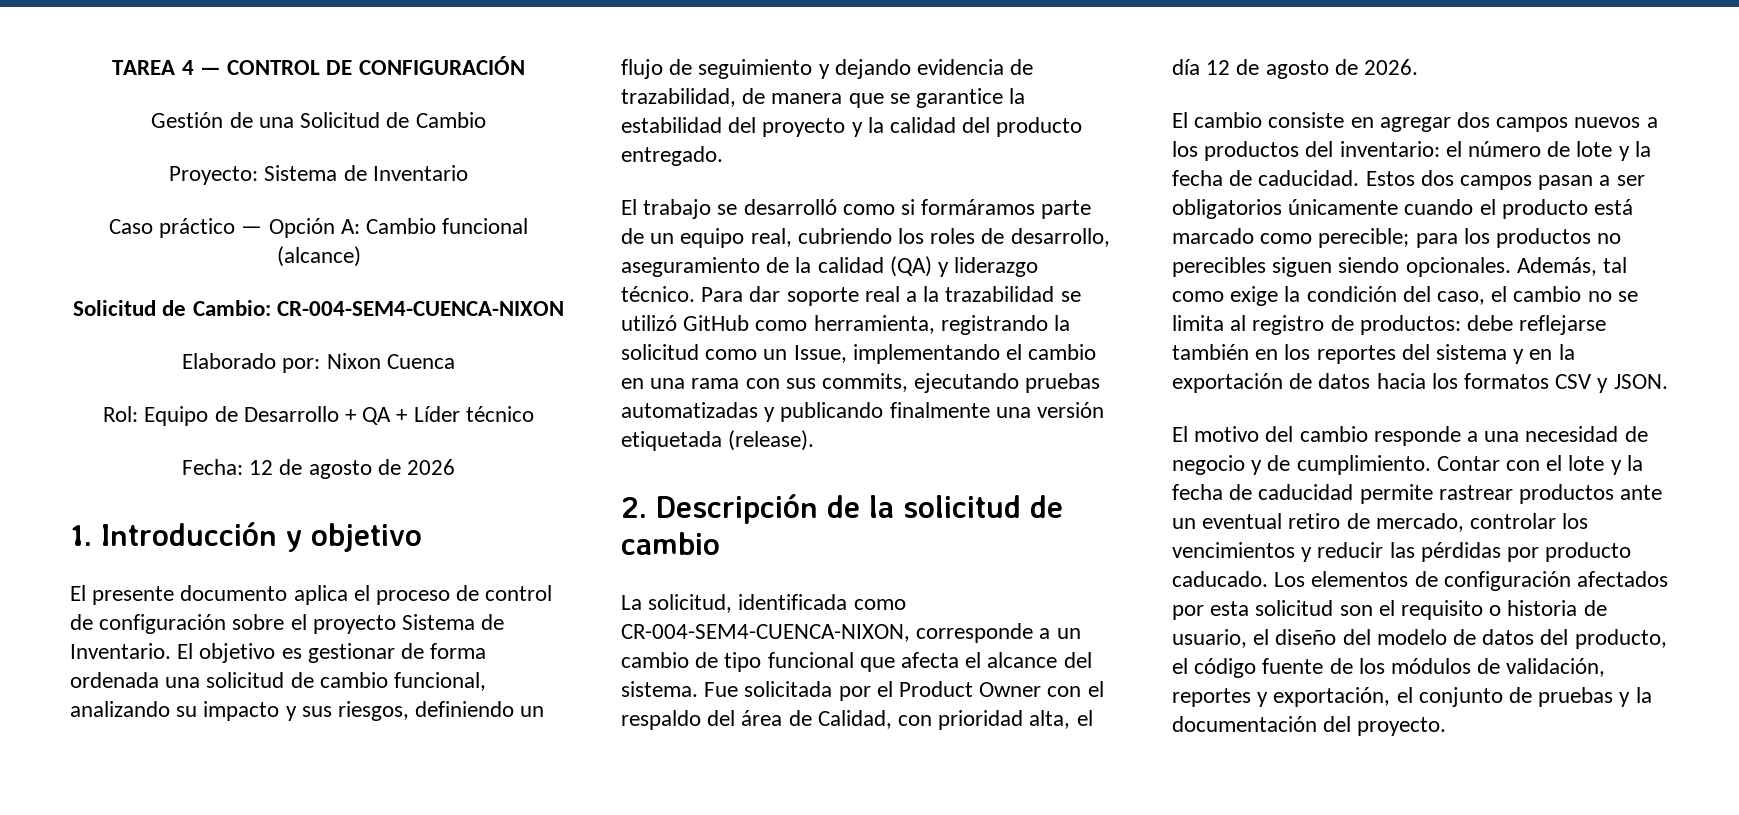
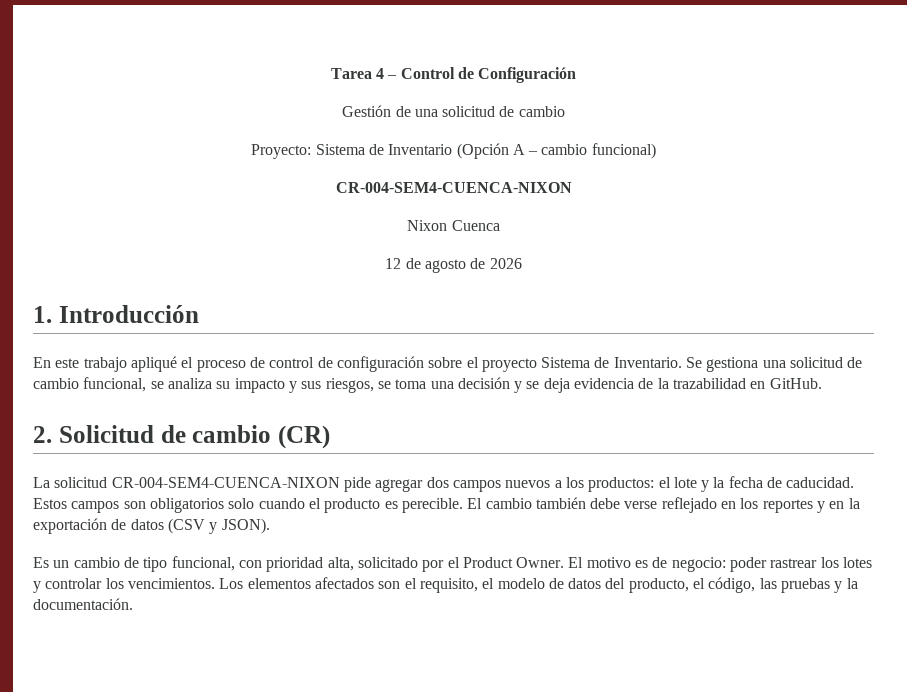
- TAREA 4 — CONTROL DE CONFIGURACIÓN
+ Tarea 4 – Control de Configuración
- Gestión de una Solicitud de Cambio
+ Gestión de una solicitud de cambio
- Proyecto: Sistema de Inventario
- Caso práctico — Opción A: Cambio funcional (alcance)
- Solicitud de Cambio: CR-004-SEM4-CUENCA-NIXON
+ Proyecto: Sistema de Inventario (Opción A – cambio funcional)
+ CR-004-SEM4-CUENCA-NIXON
- Elaborado por: Nixon Cuenca
+ Nixon Cuenca
- Rol: Equipo de Desarrollo + QA + Líder técnico
- Fecha: 12 de agosto de 2026
+ 12 de agosto de 2026
- 1. Introducción y objetivo
- El presente documento aplica el proceso de control de configuración sobre el proyecto Sistema de Inventario.
+ 1. Introducción
+ En este trabajo apliqué el proceso de control de configuración sobre el proyecto Sistema de Inventario.
- El objetivo es gestionar de forma ordenada una solicitud de cambio funcional, analizando su impacto y sus riesgos, definiendo un flujo de seguimiento y dejando evidencia de trazabilidad, de manera que se garantice la estabilidad del proyecto y la calidad del producto entregado.
- El trabajo se desarrolló como si formáramos parte de un equipo real, cubriendo los roles de desarrollo, aseguramiento de la calidad (QA) y liderazgo técnico. Para dar soporte real a la trazabilidad se utilizó GitHub como herramienta, registrando la solicitud como un Issue, implementando el cambio en una rama con sus commits, ejecutando pruebas automatizadas y publicando finalmente una versión etiquetada (release).
- 2. Descripción de la solicitud de cambio
+ Se gestiona una solicitud de cambio funcional, se analiza su impacto y sus riesgos, se toma una decisión y se deja evidencia de la trazabilidad en GitHub.
+ 2. Solicitud de cambio (CR)
- La solicitud, identificada como CR-004-SEM4-CUENCA-NIXON, corresponde a un cambio de tipo funcional que afecta el alcance del sistema. Fue solicitada por el Product Owner con el respaldo del área de Calidad, con prioridad alta, el día 12 de agosto de 2026.
- El cambio consiste en agregar dos campos nuevos a los productos del inventario: el número de lote y la fecha de caducidad.
+ La solicitud CR-004-SEM4-CUENCA-NIXON pide agregar dos campos nuevos a los productos: el lote y la fecha de caducidad.
- Estos dos campos pasan a ser obligatorios únicamente cuando el producto está marcado como perecible; para los productos no perecibles siguen siendo opcionales. Además, tal como exige la condición del caso, el cambio no se limita al registro de productos: debe reflejarse también en los reportes del sistema y en la exportación de datos hacia los formatos CSV y JSON.
- El motivo del cambio responde a una necesidad de negocio y de cumplimiento. Contar con el lote y la fecha de caducidad permite rastrear productos ante un eventual retiro de mercado, controlar los vencimientos y reducir las pérdidas por producto caducado. Los elementos de configuración afectados por esta solicitud son el requisito o historia de usuario, el diseño del modelo de datos del producto, el código fuente de los módulos de validación, reportes y exportación, el conjunto de pruebas y la documentación del proyecto.
+ Estos campos son obligatorios solo cuando el producto es perecible. El cambio también debe verse reflejado en los reportes y en la exportación de datos (CSV y JSON).
+ Es un cambio de tipo funcional, con prioridad alta, solicitado por el Product Owner. El motivo es de negocio: poder rastrear los lotes y controlar los vencimientos. Los elementos afectados son el requisito, el modelo de datos del producto, el código, las pruebas y la documentación.

